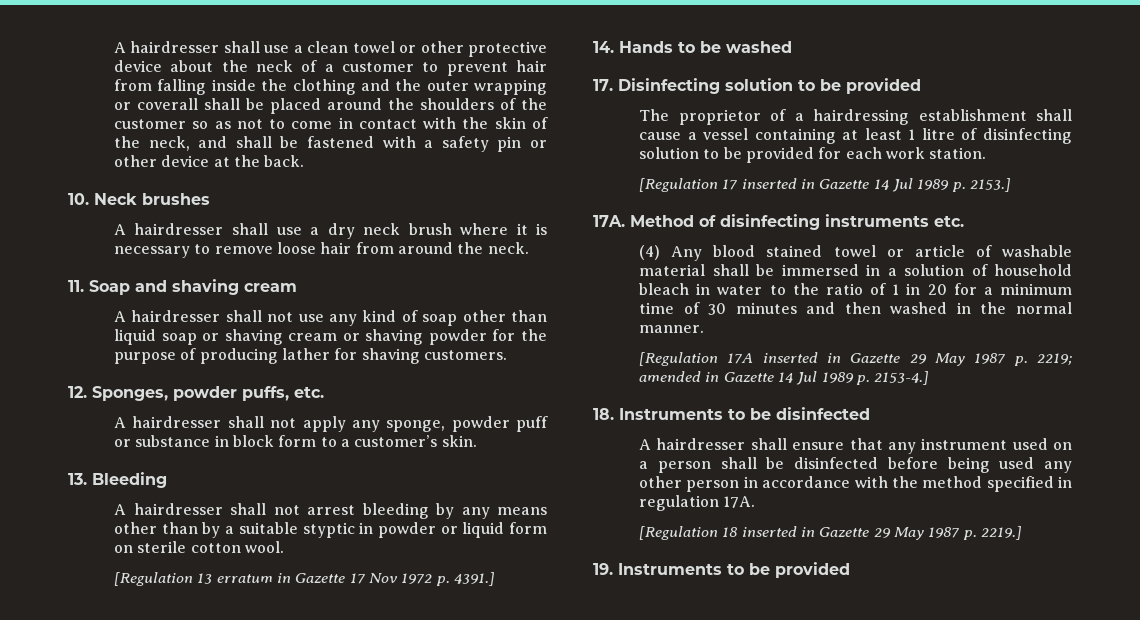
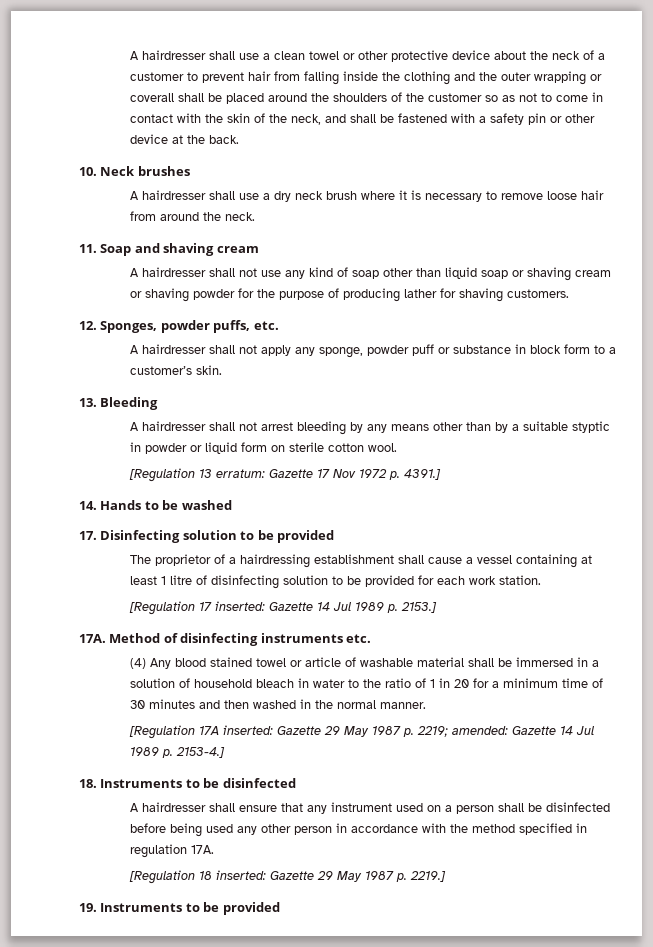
- [Regulation 13 erratum in Gazette 17 Nov 1972 p. 4391.]
+ [Regulation 13 erratum: Gazette 17 Nov 1972 p. 4391.]
- [Regulation 17 inserted in Gazette 14 Jul 1989 p. 2153.]
+ [Regulation 17 inserted: Gazette 14 Jul 1989 p. 2153.]
- [Regulation 17A inserted in Gazette 29 May 1987 p. 2219; amended in Gazette 14 Jul 1989 p. 2153-4.]
+ [Regulation 17A inserted: Gazette 29 May 1987 p. 2219; amended: Gazette 14 Jul 1989 p. 2153-4.]
- [Regulation 18 inserted in Gazette 29 May 1987 p. 2219.]
+ [Regulation 18 inserted: Gazette 29 May 1987 p. 2219.]

